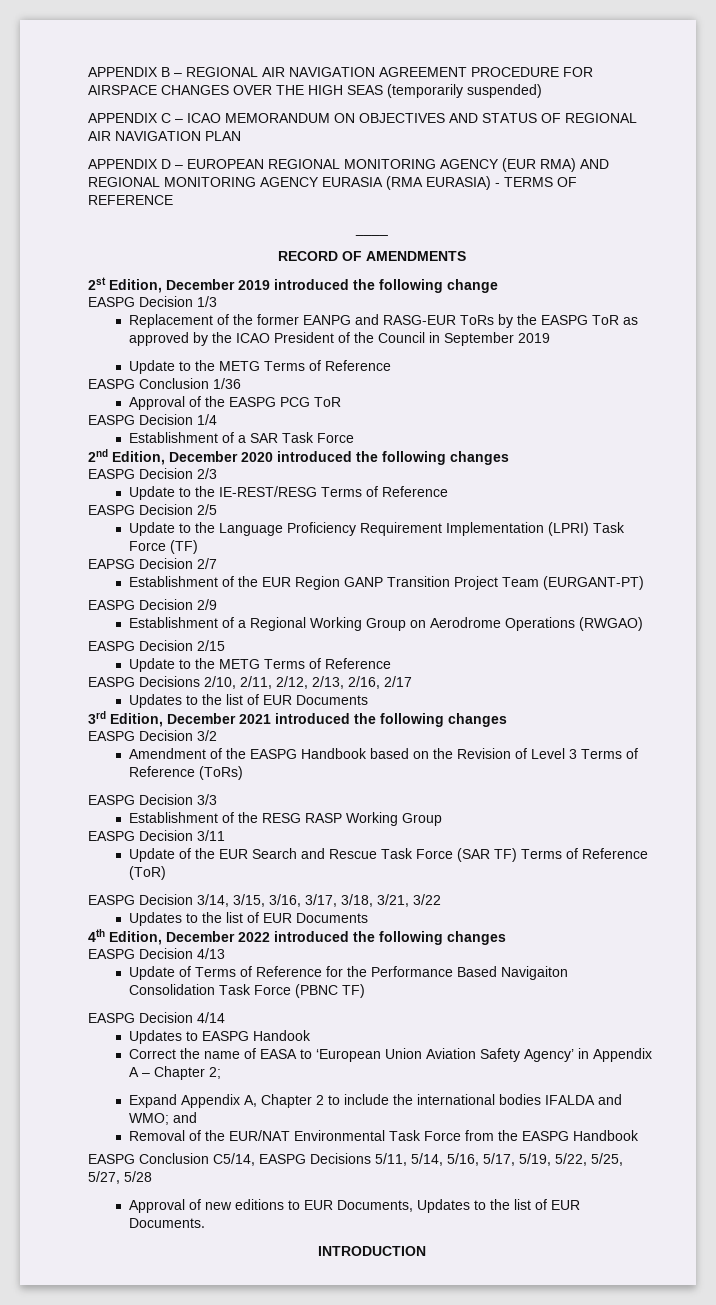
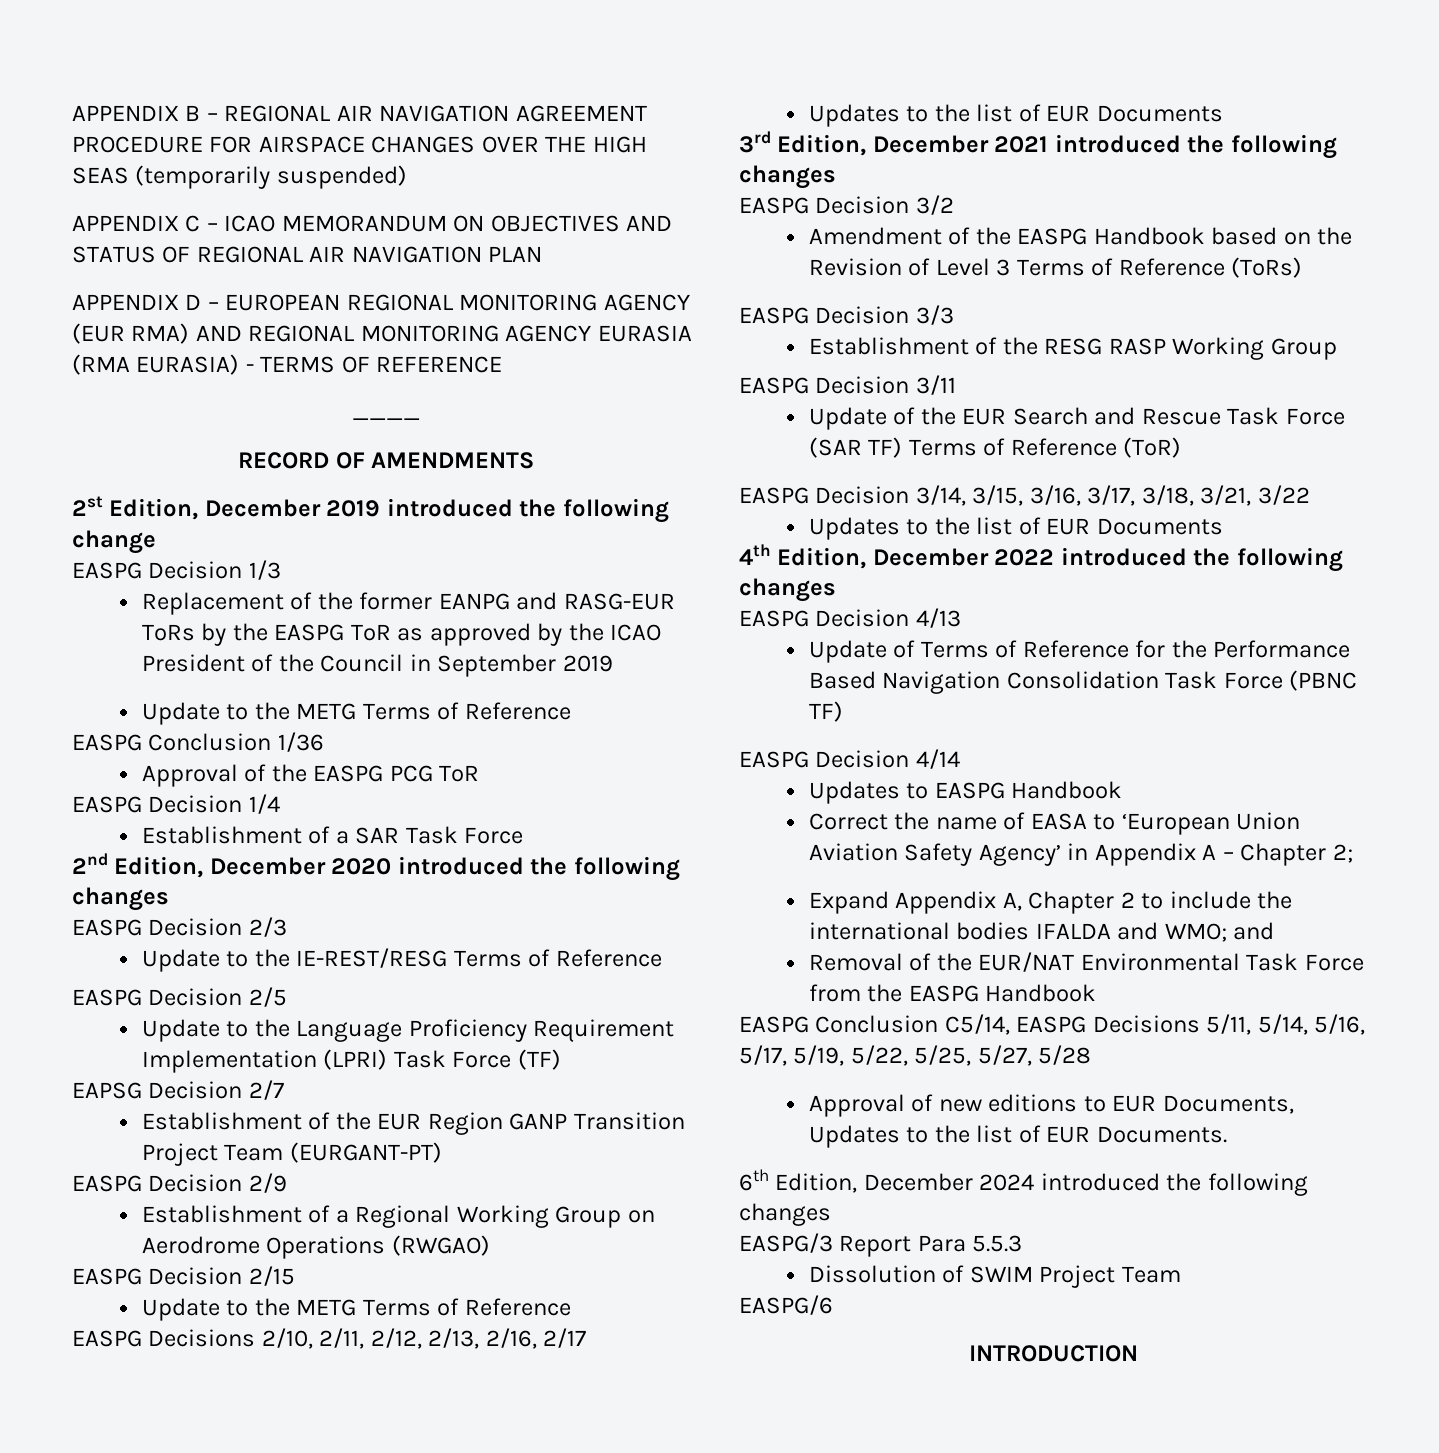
- Update of Terms of Reference for the Performance Based Navigaiton Consolidation Task Force (PBNC TF)
+ Update of Terms of Reference for the Performance Based Navigation Consolidation Task Force (PBNC TF)
- Updates to EASPG Handook
+ Updates to EASPG Handbook
+ 6th Edition, December 2024 introduced the following changes
+ EASPG/3 Report Para 5.5.3
+ Dissolution of SWIM Project Team
+ EASPG/6

